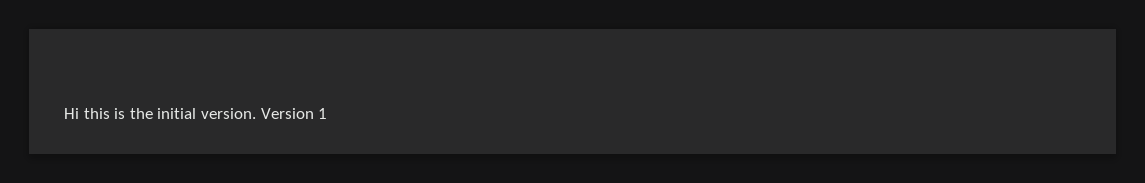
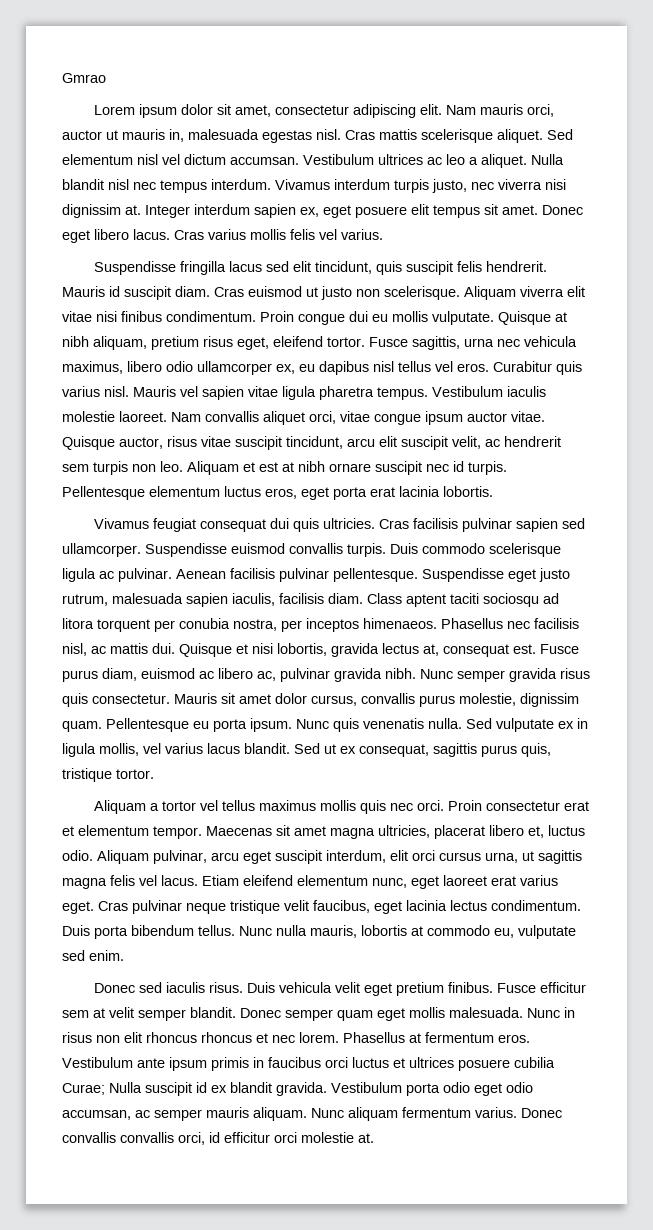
- Hi this is the initial version. Version 1
+ Gmrao
+ Lorem ipsum dolor sit amet, consectetur adipiscing elit. Nam mauris orci, auctor ut mauris in, malesuada egestas nisl. Cras mattis scelerisque aliquet. Sed elementum nisl vel dictum accumsan. Vestibulum ultrices ac leo a aliquet. Nulla blandit nisl nec tempus interdum. Vivamus interdum turpis justo, nec viverra nisi dignissim at. Integer interdum sapien ex, eget posuere elit tempus sit amet. Donec eget libero lacus. Cras varius mollis felis vel varius.
+ Suspendisse fringilla lacus sed elit tincidunt, quis suscipit felis hendrerit. Mauris id suscipit diam. Cras euismod ut justo non scelerisque. Aliquam viverra elit vitae nisi finibus condimentum. Proin congue dui eu mollis vulputate. Quisque at nibh aliquam, pretium risus eget, eleifend tortor. Fusce sagittis, urna nec vehicula maximus, libero odio ullamcorper ex, eu dapibus nisl tellus vel eros. Curabitur quis varius nisl. Mauris vel sapien vitae ligula pharetra tempus. Vestibulum iaculis molestie laoreet. Nam convallis aliquet orci, vitae congue ipsum auctor vitae. Quisque auctor, risus vitae suscipit tincidunt, arcu elit suscipit velit, ac hendrerit sem turpis non leo. Aliquam et est at nibh ornare suscipit nec id turpis. Pellentesque elementum luctus eros, eget porta erat lacinia lobortis.
+ Vivamus feugiat consequat dui quis ultricies. Cras facilisis pulvinar sapien sed ullamcorper. Suspendisse euismod convallis turpis. Duis commodo scelerisque ligula ac pulvinar. Aenean facilisis pulvinar pellentesque. Suspendisse eget justo rutrum, malesuada sapien iaculis, facilisis diam. Class aptent taciti sociosqu ad litora torquent per conubia nostra, per inceptos himenaeos. Phasellus nec facilisis nisl, ac mattis dui. Quisque et nisi lobortis, gravida lectus at, consequat est. Fusce purus diam, euismod ac libero ac, pulvinar gravida nibh. Nunc semper gravida risus quis consectetur. Mauris sit amet dolor cursus, convallis purus molestie, dignissim quam. Pellentesque eu porta ipsum. Nunc quis venenatis nulla. Sed vulputate ex in ligula mollis, vel varius lacus blandit. Sed ut ex consequat, sagittis purus quis, tristique tortor.
+ Aliquam a tortor vel tellus maximus mollis quis nec orci. Proin consectetur erat et elementum tempor. Maecenas sit amet magna ultricies, placerat libero et, luctus odio. Aliquam pulvinar, arcu eget suscipit interdum, elit orci cursus urna, ut sagittis magna felis vel lacus. Etiam eleifend elementum nunc, eget laoreet erat varius eget. Cras pulvinar neque tristique velit faucibus, eget lacinia lectus condimentum. Duis porta bibendum tellus. Nunc nulla mauris, lobortis at commodo eu, vulputate sed enim.
+ Donec sed iaculis risus. Duis vehicula velit eget pretium finibus. Fusce efficitur sem at velit semper blandit. Donec semper quam eget mollis malesuada. Nunc in risus non elit rhoncus rhoncus et nec lorem. Phasellus at fermentum eros. Vestibulum ante ipsum primis in faucibus orci luctus et ultrices posuere cubilia Curae; Nulla suscipit id ex blandit gravida. Vestibulum porta odio eget odio accumsan, ac semper mauris aliquam. Nunc aliquam fermentum varius. Donec convallis convallis orci, id efficitur orci molestie at.

